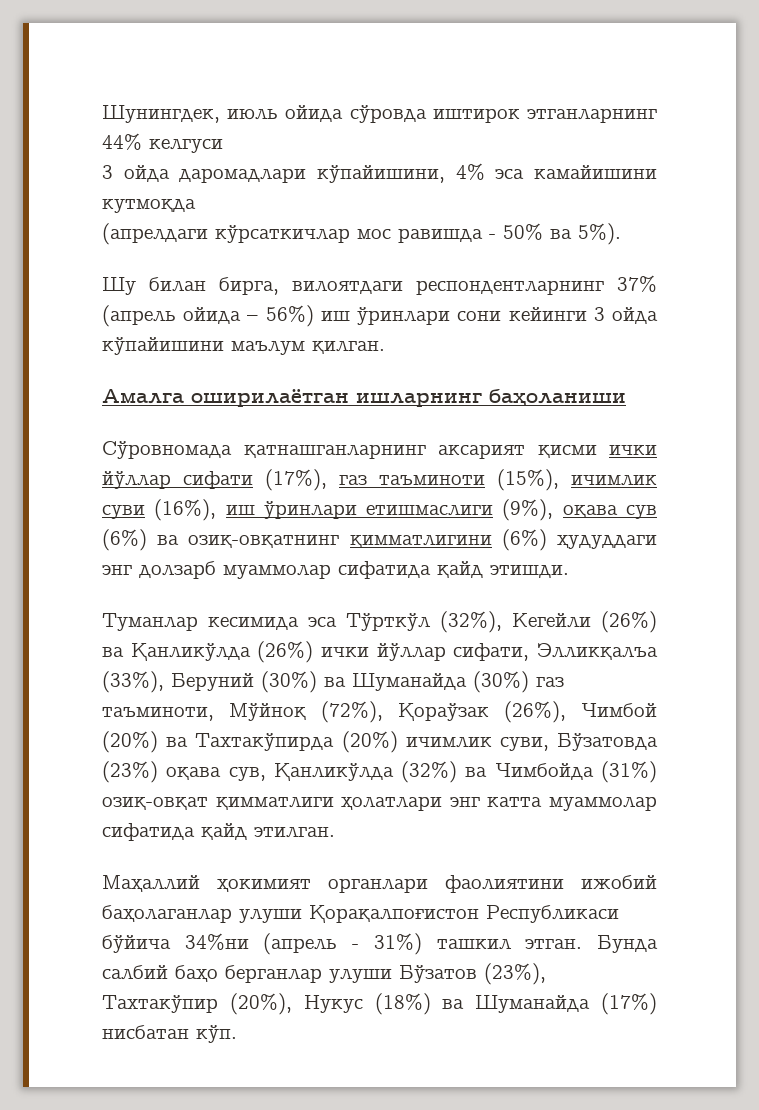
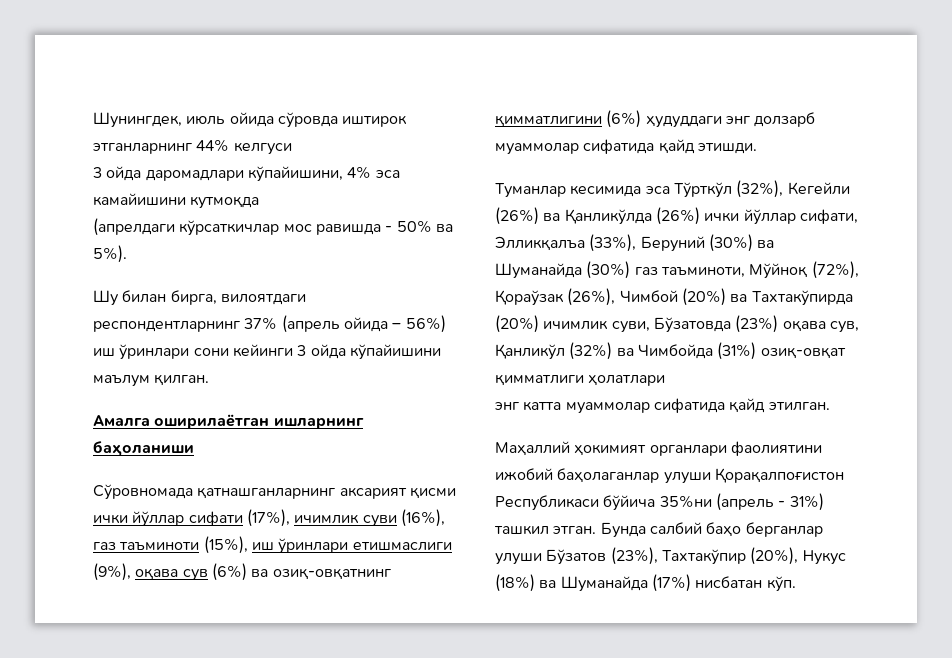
- Сўровномада қатнашганларнинг аксарият қисми ички йўллар сифати (17%), газ таъминоти (15%), ичимлик суви (16%), иш ўринлари етишмаслиги (9%), оқава сув (6%) ва озиқ-овқатнинг қимматлигини (6%) ҳудуддаги энг долзарб муаммолар сифатида қайд этишди.
+ Сўровномада қатнашганларнинг аксарият қисми ички йўллар сифати (17%), ичимлик суви (16%), газ таъминоти (15%), иш ўринлари етишмаслиги (9%), оқава сув (6%) ва озиқ-овқатнинг қимматлигини (6%) ҳудуддаги энг долзарб муаммолар сифатида қайд этишди.
- Туманлар кесимида эса Тўрткўл (32%), Кегейли (26%) ва Қанликўлда (26%) ички йўллар сифати, Элликқалъа (33%), Беруний (30%) ва Шуманайда (30%) газ таъминоти, Мўйноқ (72%), Қораўзак (26%), Чимбой (20%) ва Тахтакўпирда (20%) ичимлик суви, Бўзатовда (23%) оқава сув, Қанликўлда (32%) ва Чимбойда (31%) озиқ-овқат қимматлиги ҳолатлари энг катта муаммолар сифатида қайд этилган.
+ Туманлар кесимида эса Тўрткўл (32%), Кегейли (26%) ва Қанликўлда (26%) ички йўллар сифати, Элликқалъа (33%), Беруний (30%) ва Шуманайда (30%) газ таъминоти, Мўйноқ (72%), Қораўзак (26%), Чимбой (20%) ва Тахтакўпирда (20%) ичимлик суви, Бўзатовда (23%) оқава сув, Қанликўл (32%) ва Чимбойда (31%) озиқ-овқат қимматлиги ҳолатлари
+ энг катта муаммолар сифатида қайд этилган.
- Маҳаллий ҳокимият органлари фаолиятини ижобий баҳолаганлар улуши Қорақалпоғистон Республикаси бўйича 34%ни (апрель - 31%) ташкил этган.
+ Маҳаллий ҳокимият органлари фаолиятини ижобий баҳолаганлар улуши Қорақалпоғистон Республикаси бўйича 35%ни (апрель - 31%) ташкил этган.

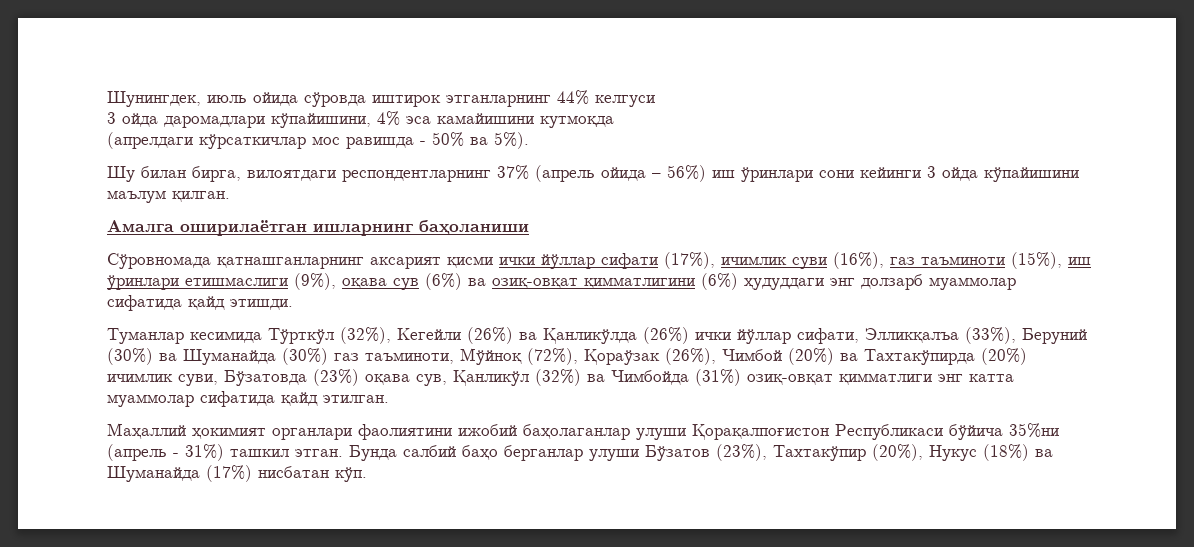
- Сўровномада қатнашганларнинг аксарият қисми ички йўллар сифати (17%), ичимлик суви (16%), газ таъминоти (15%), иш ўринлари етишмаслиги (9%), оқава сув (6%) ва озиқ-овқатнинг қимматлигини (6%) ҳудуддаги энг долзарб муаммолар сифатида қайд этишди.
+ Сўровномада қатнашганларнинг аксарият қисми ички йўллар сифати (17%), ичимлик суви (16%), газ таъминоти (15%), иш ўринлари етишмаслиги (9%), оқава сув (6%) ва озиқ-овқат қимматлигини (6%) ҳудуддаги энг долзарб муаммолар сифатида қайд этишди.
- Туманлар кесимида эса Тўрткўл (32%), Кегейли (26%) ва Қанликўлда (26%) ички йўллар сифати, Элликқалъа (33%), Беруний (30%) ва Шуманайда (30%) газ таъминоти, Мўйноқ (72%), Қораўзак (26%), Чимбой (20%) ва Тахтакўпирда (20%) ичимлик суви, Бўзатовда (23%) оқава сув, Қанликўл (32%) ва Чимбойда (31%) озиқ-овқат қимматлиги ҳолатлари
- энг катта муаммолар сифатида қайд этилган.
+ Туманлар кесимида Тўрткўл (32%), Кегейли (26%) ва Қанликўлда (26%) ички йўллар сифати, Элликқалъа (33%), Беруний (30%) ва Шуманайда (30%) газ таъминоти, Мўйноқ (72%), Қораўзак (26%), Чимбой (20%) ва Тахтакўпирда (20%) ичимлик суви, Бўзатовда (23%) оқава сув, Қанликўл (32%) ва Чимбойда (31%) озиқ-овқат қимматлиги энг катта муаммолар сифатида қайд этилган.

